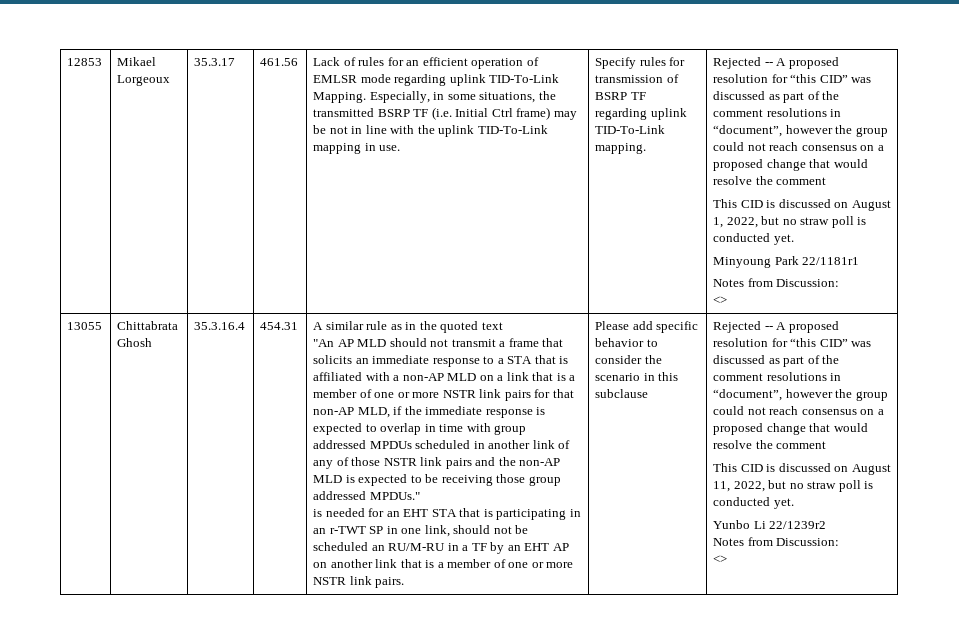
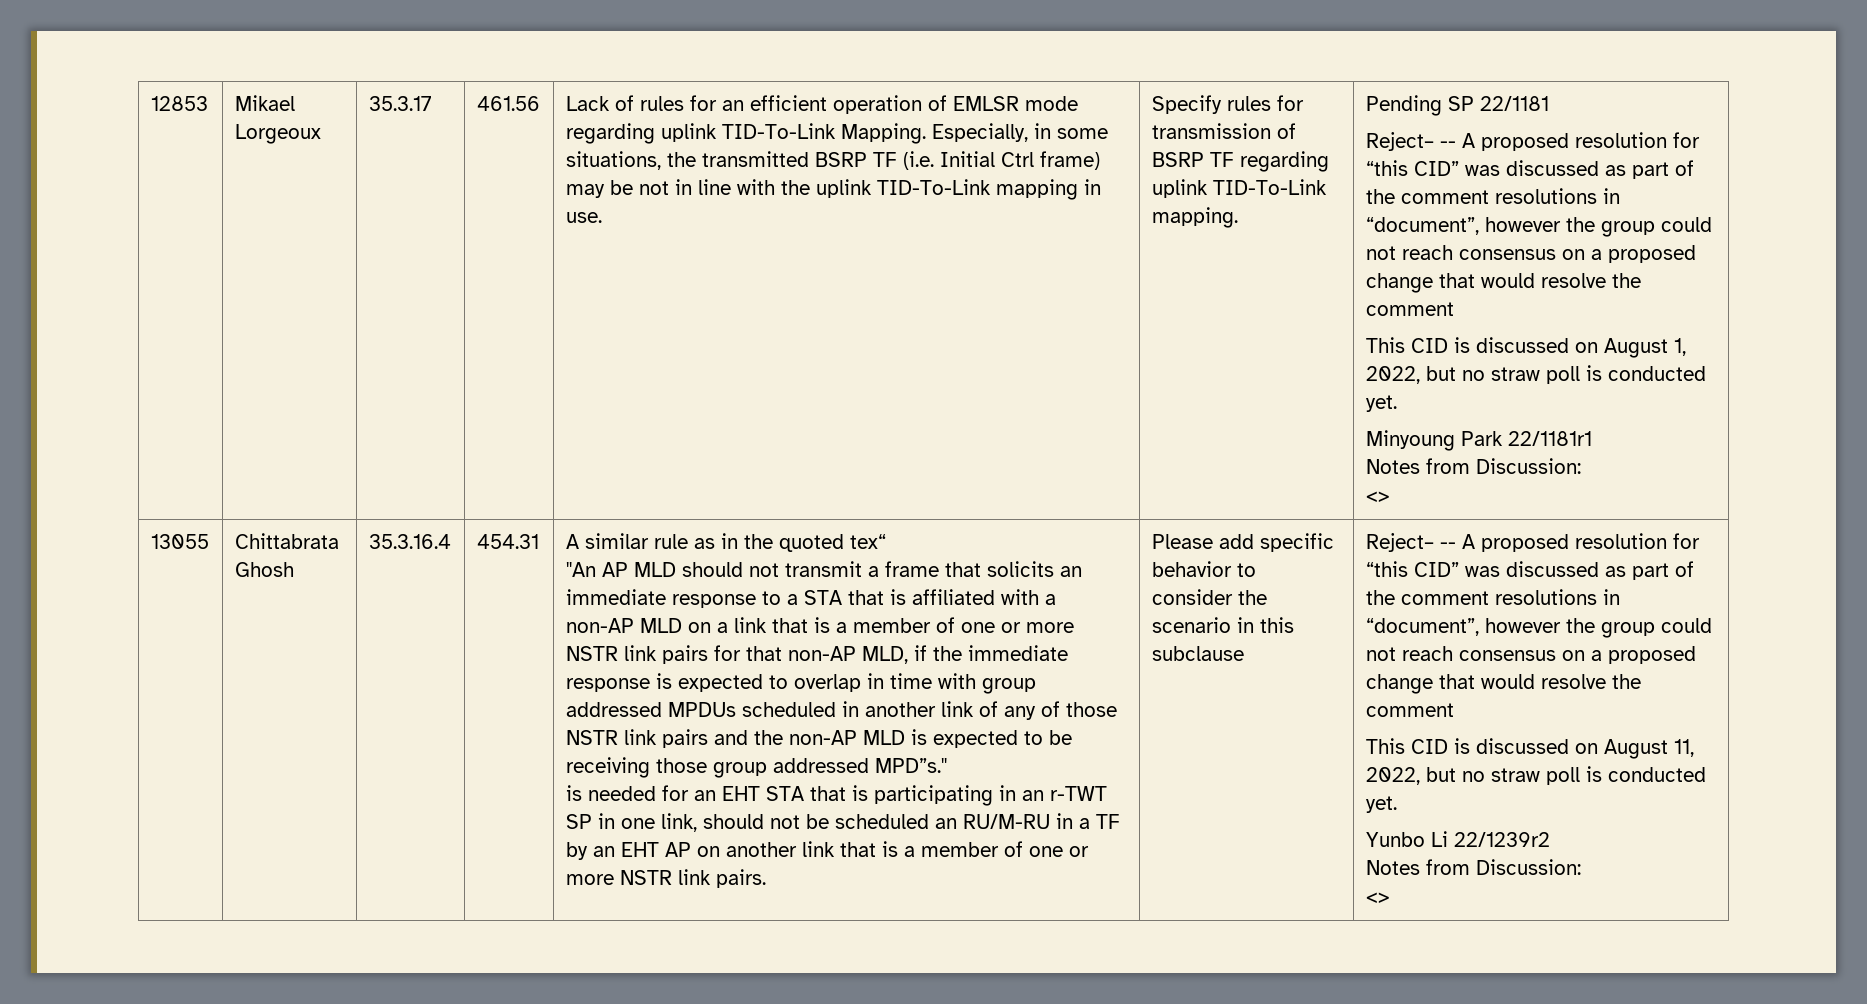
- Specify rules for transmission of BSRP TF regarding uplink TID-To-Link mapping. | Rejected -- A proposed resolution for “this CID” was discussed as part of the comment resolutions in “document”, however the group could not reach consensus on a proposed change that would resolve the comment
+ Specify rules for transmission of BSRP TF regarding uplink TID-To-Link mapping. | Pending SP 22/1181
+ Reject– -- A proposed resolution for “this CID” was discussed as part of the comment resolutions in “document”, however the group could not reach consensus on a proposed change that would resolve the comment
- A similar rule as in the quoted text
+ A similar rule as in the quoted tex“
- "An AP MLD should not transmit a frame that solicits an immediate response to a STA that is affiliated with a non-AP MLD on a link that is a member of one or more NSTR link pairs for that non-AP MLD, if the immediate response is expected to overlap in time with group addressed MPDUs scheduled in another link of any of those NSTR link pairs and the non-AP MLD is expected to be receiving those group addressed MPDUs."
+ "An AP MLD should not transmit a frame that solicits an immediate response to a STA that is affiliated with a non-AP MLD on a link that is a member of one or more NSTR link pairs for that non-AP MLD, if the immediate response is expected to overlap in time with group addressed MPDUs scheduled in another link of any of those NSTR link pairs and the non-AP MLD is expected to be receiving those group addressed MPD”s."
- Please add specific behavior to consider the scenario in this subclause | Rejected -- A proposed resolution for “this CID” was discussed as part of the comment resolutions in “document”, however the group could not reach consensus on a proposed change that would resolve the comment
+ Please add specific behavior to consider the scenario in this subclause | Reject– -- A proposed resolution for “this CID” was discussed as part of the comment resolutions in “document”, however the group could not reach consensus on a proposed change that would resolve the comment

